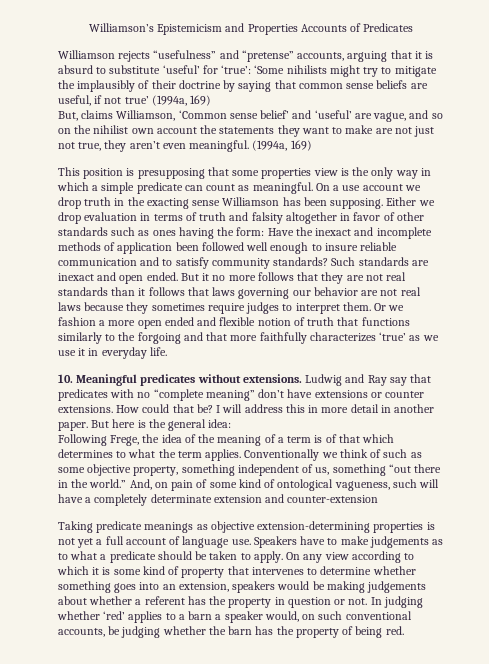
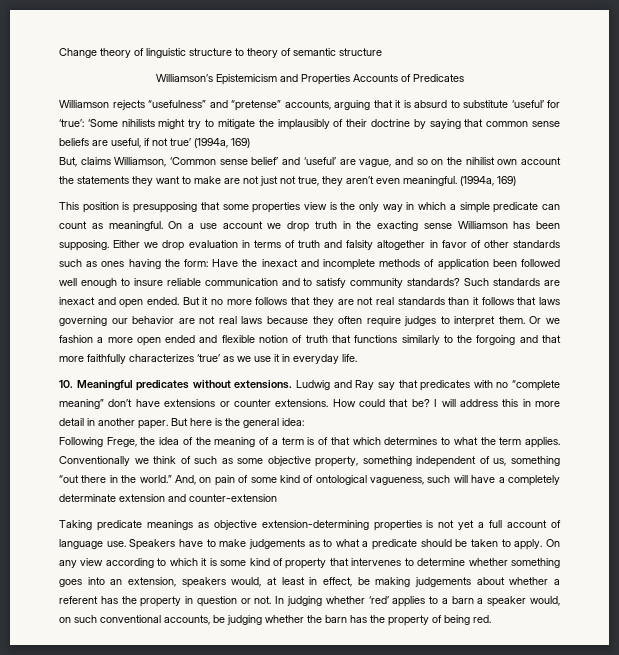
+ Change theory of linguistic structure to theory of semantic structure
- But it no more follows that they are not real standards than it follows that laws governing our behavior are not real laws because they sometimes require judges to interpret them.
+ But it no more follows that they are not real standards than it follows that laws governing our behavior are not real laws because they often require judges to interpret them.
- On any view according to which it is some kind of property that intervenes to determine whether something goes into an extension, speakers would be making judgements about whether a referent has the property in question or not.
+ On any view according to which it is some kind of property that intervenes to determine whether something goes into an extension, speakers would, at least in effect, be making judgements about whether a referent has the property in question or not.

